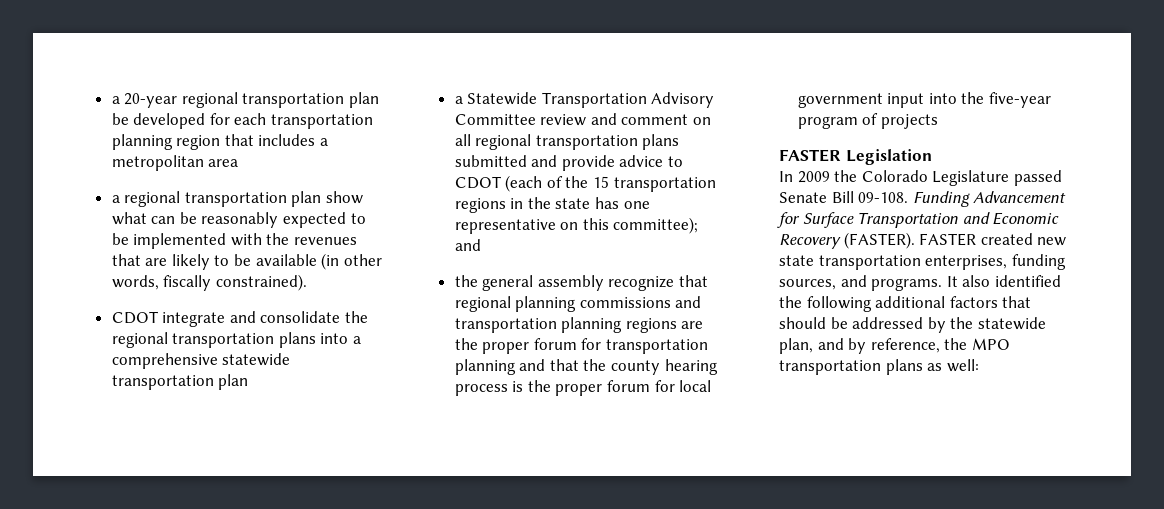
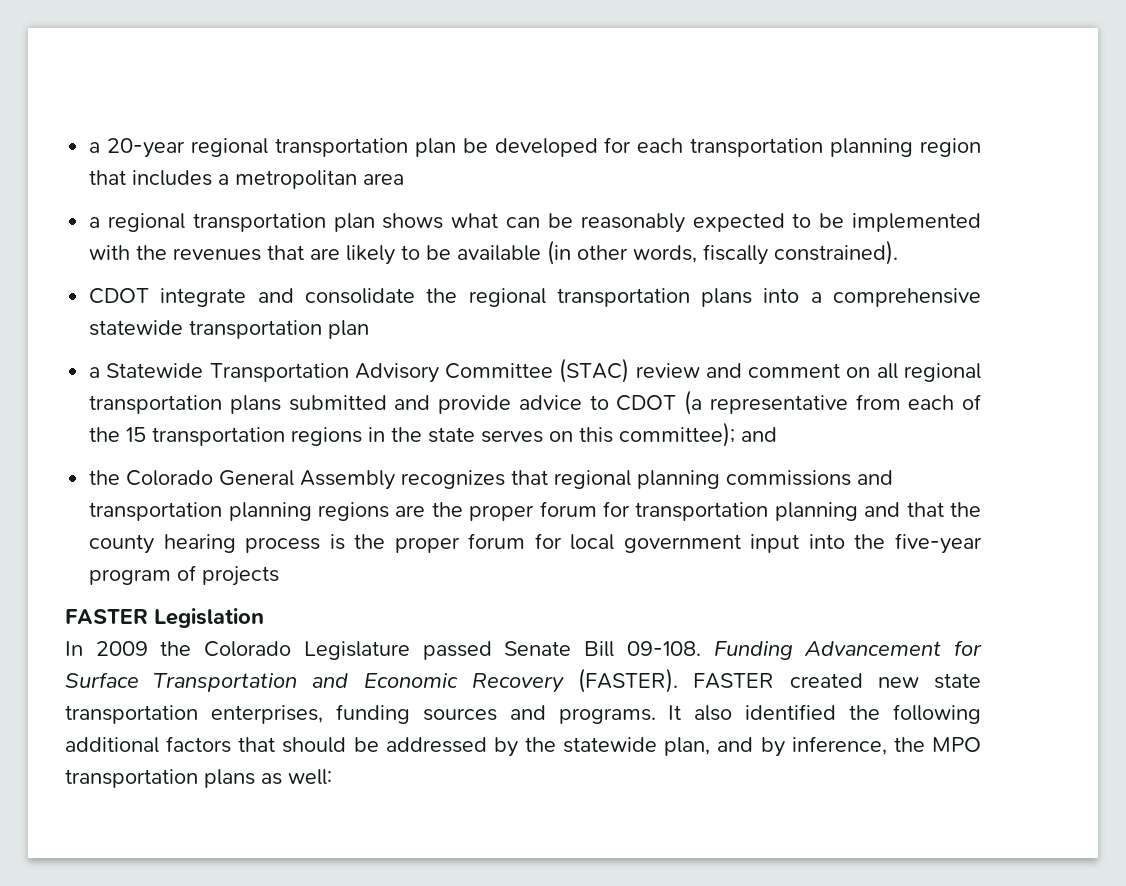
- a regional transportation plan show what can be reasonably expected to be implemented with the revenues that are likely to be available (in other words, fiscally constrained).
+ a regional transportation plan shows what can be reasonably expected to be implemented with the revenues that are likely to be available (in other words, fiscally constrained).
- a Statewide Transportation Advisory Committee review and comment on all regional transportation plans submitted and provide advice to CDOT (each of the 15 transportation regions in the state has one representative on this committee); and
+ a Statewide Transportation Advisory Committee (STAC) review and comment on all regional transportation plans submitted and provide advice to CDOT (a representative from each of the 15 transportation regions in the state serves on this committee); and
- the general assembly recognize that regional planning commissions and transportation planning regions are the proper forum for transportation planning and that the county hearing process is the proper forum for local government input into the five-year program of projects
+ the Colorado General Assembly recognizes that regional planning commissions and transportation planning regions are the proper forum for transportation planning and that the county hearing process is the proper forum for local government input into the five-year program of projects
- FASTER created new state transportation enterprises, funding sources, and programs.
+ FASTER created new state transportation enterprises, funding sources and programs.
- It also identified the following additional factors that should be addressed by the statewide plan, and by reference, the MPO transportation plans as well:
+ It also identified the following additional factors that should be addressed by the statewide plan, and by inference, the MPO transportation plans as well:

